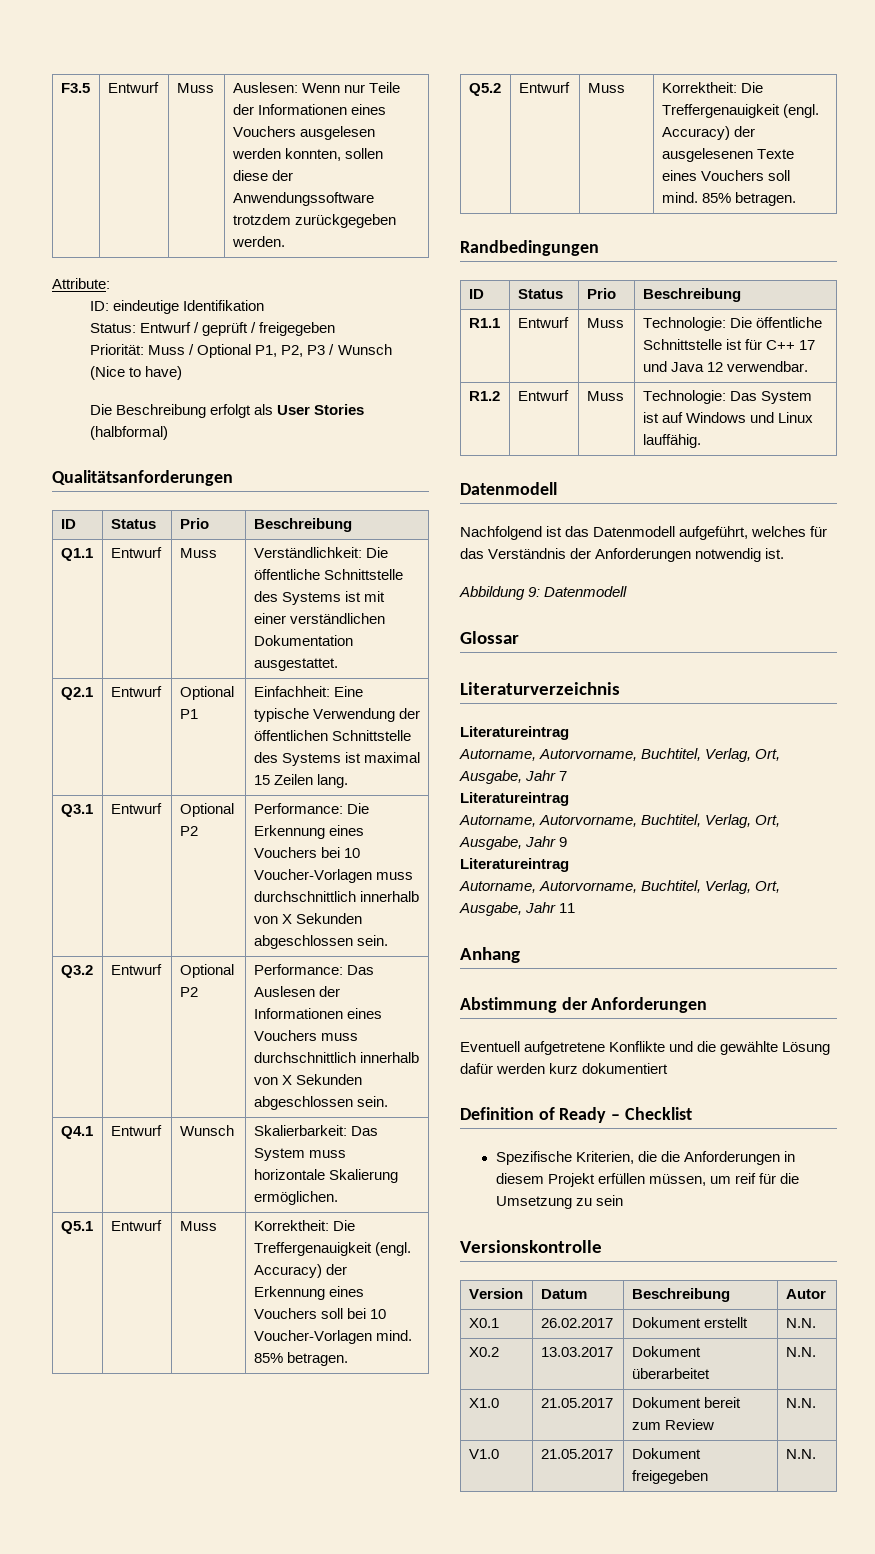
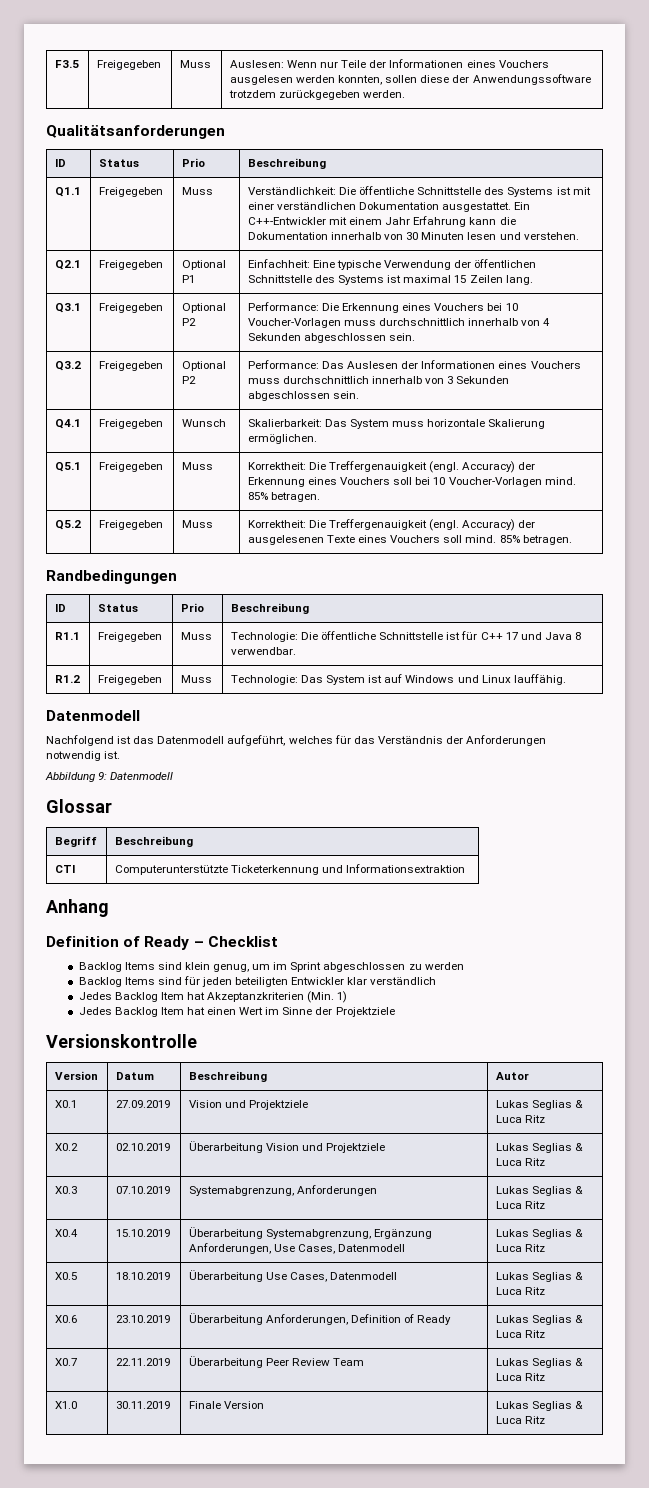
- F3.5 | Entwurf | Muss | Auslesen: Wenn nur Teile der Informationen eines Vouchers ausgelesen werden konnten, sollen diese der Anwendungssoftware trotzdem zurückgegeben werden.
+ F3.5 | Freigegeben | Muss | Auslesen: Wenn nur Teile der Informationen eines Vouchers ausgelesen werden konnten, sollen diese der Anwendungssoftware trotzdem zurückgegeben werden.
- Attribute:
- ID: eindeutige Identifikation
- Status: Entwurf / geprüft / freigegeben
- Priorität: Muss / Optional P1, P2, P3 / Wunsch (Nice to have)
- Die Beschreibung erfolgt als User Stories (halbformal)
- Q1.1 | Entwurf | Muss | Verständlichkeit: Die öffentliche Schnittstelle des Systems ist mit einer verständlichen Dokumentation ausgestattet.
+ Q1.1 | Freigegeben | Muss | Verständlichkeit: Die öffentliche Schnittstelle des Systems ist mit einer verständlichen Dokumentation ausgestattet. Ein C++-Entwickler mit einem Jahr Erfahrung kann die Dokumentation innerhalb von 30 Minuten lesen und verstehen.
- Q2.1 | Entwurf | Optional P1 | Einfachheit: Eine typische Verwendung der öffentlichen Schnittstelle des Systems ist maximal 15 Zeilen lang.
+ Q2.1 | Freigegeben | Optional P1 | Einfachheit: Eine typische Verwendung der öffentlichen Schnittstelle des Systems ist maximal 15 Zeilen lang.
- Q3.1 | Entwurf | Optional P2 | Performance: Die Erkennung eines Vouchers bei 10 Voucher-Vorlagen muss durchschnittlich innerhalb von X Sekunden abgeschlossen sein.
+ Q3.1 | Freigegeben | Optional P2 | Performance: Die Erkennung eines Vouchers bei 10 Voucher-Vorlagen muss durchschnittlich innerhalb von 4 Sekunden abgeschlossen sein.
- Q3.2 | Entwurf | Optional P2 | Performance: Das Auslesen der Informationen eines Vouchers muss durchschnittlich innerhalb von X Sekunden abgeschlossen sein.
+ Q3.2 | Freigegeben | Optional P2 | Performance: Das Auslesen der Informationen eines Vouchers muss durchschnittlich innerhalb von 3 Sekunden abgeschlossen sein.
- Q4.1 | Entwurf | Wunsch | Skalierbarkeit: Das System muss horizontale Skalierung ermöglichen.
+ Q4.1 | Freigegeben | Wunsch | Skalierbarkeit: Das System muss horizontale Skalierung ermöglichen.
- Q5.1 | Entwurf | Muss | Korrektheit: Die Treffergenauigkeit (engl. Accuracy) der Erkennung eines Vouchers soll bei 10 Voucher-Vorlagen mind. 85% betragen.
+ Q5.1 | Freigegeben | Muss | Korrektheit: Die Treffergenauigkeit (engl. Accuracy) der Erkennung eines Vouchers soll bei 10 Voucher-Vorlagen mind. 85% betragen.
- Q5.2 | Entwurf | Muss | Korrektheit: Die Treffergenauigkeit (engl. Accuracy) der ausgelesenen Texte eines Vouchers soll mind. 85% betragen.
+ Q5.2 | Freigegeben | Muss | Korrektheit: Die Treffergenauigkeit (engl. Accuracy) der ausgelesenen Texte eines Vouchers soll mind. 85% betragen.
- R1.1 | Entwurf | Muss | Technologie: Die öffentliche Schnittstelle ist für C++ 17 und Java 12 verwendbar.
+ R1.1 | Freigegeben | Muss | Technologie: Die öffentliche Schnittstelle ist für C++ 17 und Java 8 verwendbar.
- R1.2 | Entwurf | Muss | Technologie: Das System ist auf Windows und Linux lauffähig.
+ R1.2 | Freigegeben | Muss | Technologie: Das System ist auf Windows und Linux lauffähig.
- Literaturverzeichnis
- Literatureintrag
- Autorname, Autorvorname, Buchtitel, Verlag, Ort, Ausgabe, Jahr 7
- Literatureintrag
- Autorname, Autorvorname, Buchtitel, Verlag, Ort, Ausgabe, Jahr 9
- Literatureintrag
- Autorname, Autorvorname, Buchtitel, Verlag, Ort, Ausgabe, Jahr 11
+ Begriff | Beschreibung
+ CTI | Computerunterstützte Ticketerkennung und Informationsextraktion
  Anhang
- Abstimmung der Anforderungen
- Eventuell aufgetretene Konflikte und die gewählte Lösung dafür werden kurz dokumentiert
- Spezifische Kriterien, die die Anforderungen in diesem Projekt erfüllen müssen, um reif für die Umsetzung zu sein
+ Backlog Items sind klein genug, um im Sprint abgeschlossen zu werden
+ Backlog Items sind für jeden beteiligten Entwickler klar verständlich
+ Jedes Backlog Item hat Akzeptanzkriterien (Min. 1)
+ Jedes Backlog Item hat einen Wert im Sinne der Projektziele
- X0.1 | 26.02.2017 | Dokument erstellt | N.N.
- X0.2 | 13.03.2017 | Dokument überarbeitet | N.N.
- X1.0 | 21.05.2017 | Dokument bereit zum Review | N.N.
- V1.0 | 21.05.2017 | Dokument freigegeben | N.N.
+ X0.1 | 27.09.2019 | Vision und Projektziele | Lukas Seglias & Luca Ritz
+ X0.2 | 02.10.2019 | Überarbeitung Vision und Projektziele | Lukas Seglias & Luca Ritz
+ X0.3 | 07.10.2019 | Systemabgrenzung, Anforderungen | Lukas Seglias & Luca Ritz
+ X0.4 | 15.10.2019 | Überarbeitung Systemabgrenzung, Ergänzung Anforderungen, Use Cases, Datenmodell | Lukas Seglias & Luca Ritz
+ X0.5 | 18.10.2019 | Überarbeitung Use Cases, Datenmodell | Lukas Seglias & Luca Ritz
+ X0.6 | 23.10.2019 | Überarbeitung Anforderungen, Definition of Ready | Lukas Seglias & Luca Ritz
+ X0.7 | 22.11.2019 | Überarbeitung Peer Review Team | Lukas Seglias & Luca Ritz
+ X1.0 | 30.11.2019 | Finale Version | Lukas Seglias & Luca Ritz

